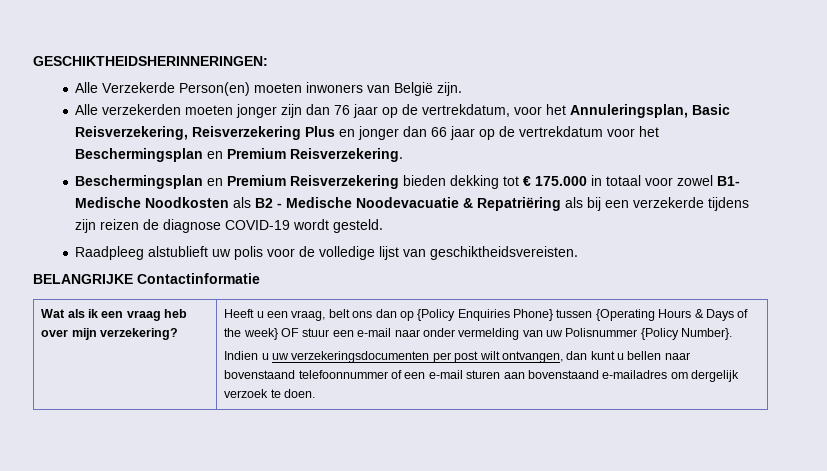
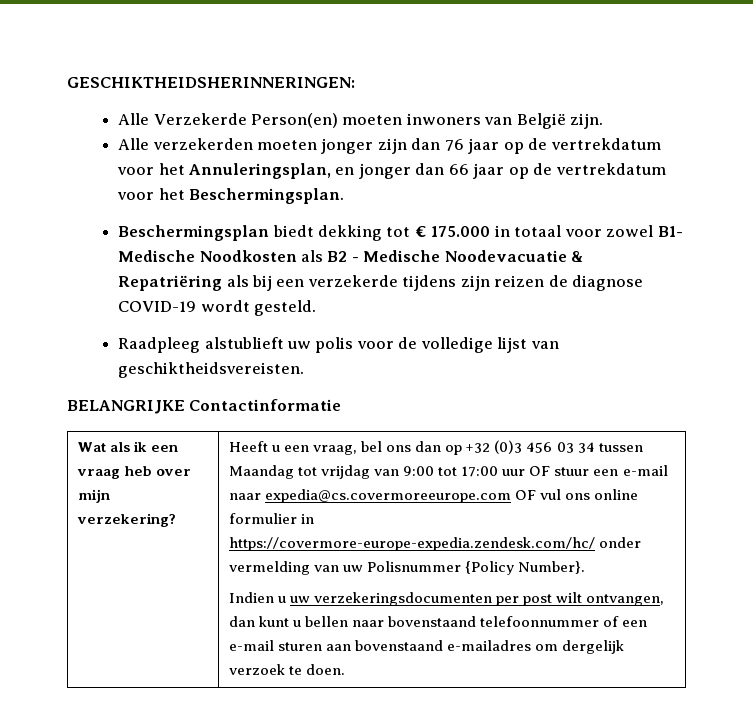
- Alle verzekerden moeten jonger zijn dan 76 jaar op de vertrekdatum, voor het Annuleringsplan, Basic Reisverzekering, Reisverzekering Plus en jonger dan 66 jaar op de vertrekdatum voor het Beschermingsplan en Premium Reisverzekering.
- Beschermingsplan en Premium Reisverzekering bieden dekking tot € 175.000 in totaal voor zowel B1- Medische Noodkosten als B2 - Medische Noodevacuatie & Repatriëring als bij een verzekerde tijdens zijn reizen de diagnose COVID-19 wordt gesteld.
+ Alle verzekerden moeten jonger zijn dan 76 jaar op de vertrekdatum voor het Annuleringsplan, en jonger dan 66 jaar op de vertrekdatum voor het Beschermingsplan.
+ Beschermingsplan biedt dekking tot € 175.000 in totaal voor zowel B1- Medische Noodkosten als B2 - Medische Noodevacuatie & Repatriëring als bij een verzekerde tijdens zijn reizen de diagnose COVID-19 wordt gesteld.
- Heeft u een vraag, belt ons dan op {Policy Enquiries Phone} tussen {Operating Hours & Days of the week} OF stuur een e-mail naar onder vermelding van uw Polisnummer {Policy Number}.
+ Heeft u een vraag, bel ons dan op +32 (0)3 456 03 34 tussen Maandag tot vrijdag van 9:00 tot 17:00 uur OF stuur een e-mail naar expedia@cs.covermoreeurope.com OF vul ons online formulier in https://covermore-europe-expedia.zendesk.com/hc/ onder vermelding van uw Polisnummer {Policy Number}.

